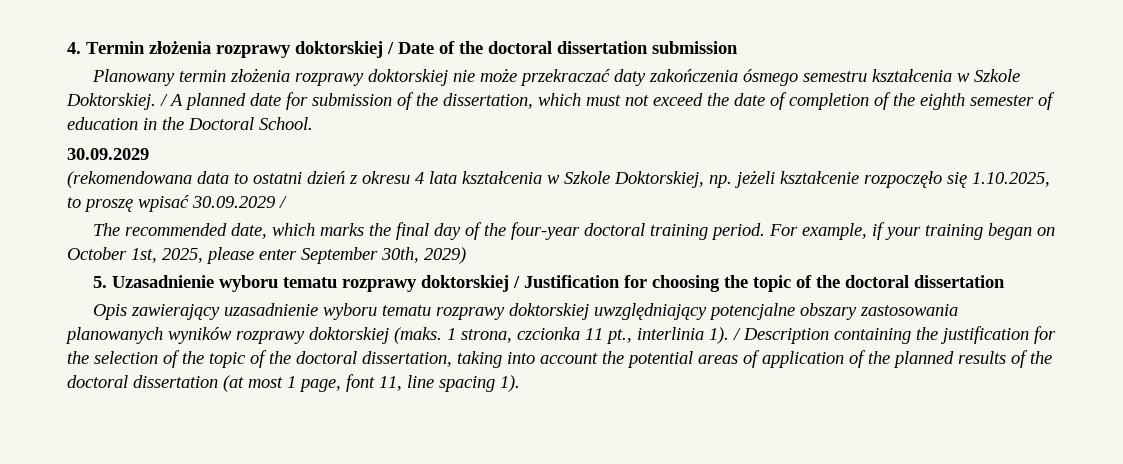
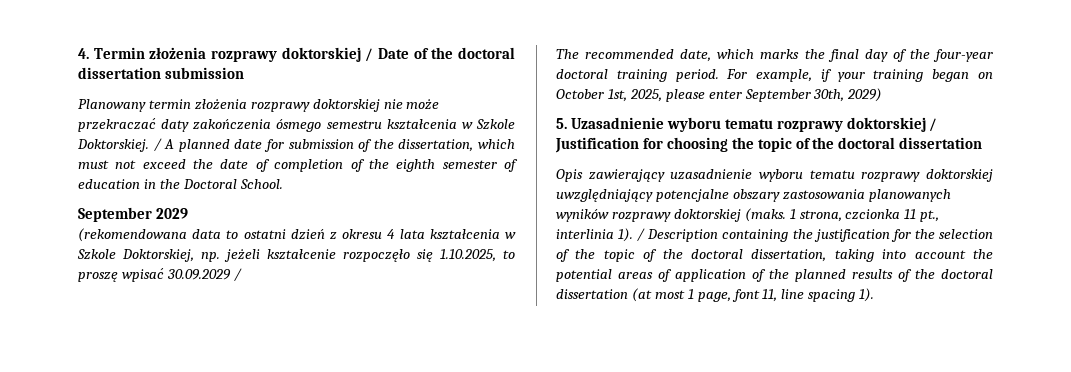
  / A planned date for submission of the dissertation, which must not exceed the date of completion of the eighth semester of education in the Doctoral School.
- 30.09.2029
+ September 2029

